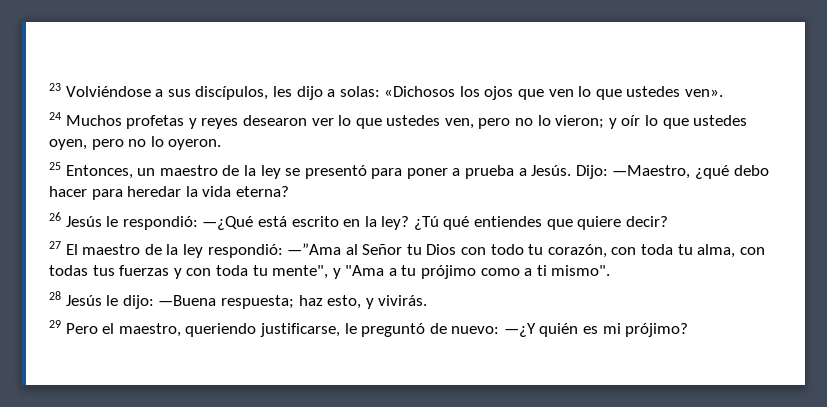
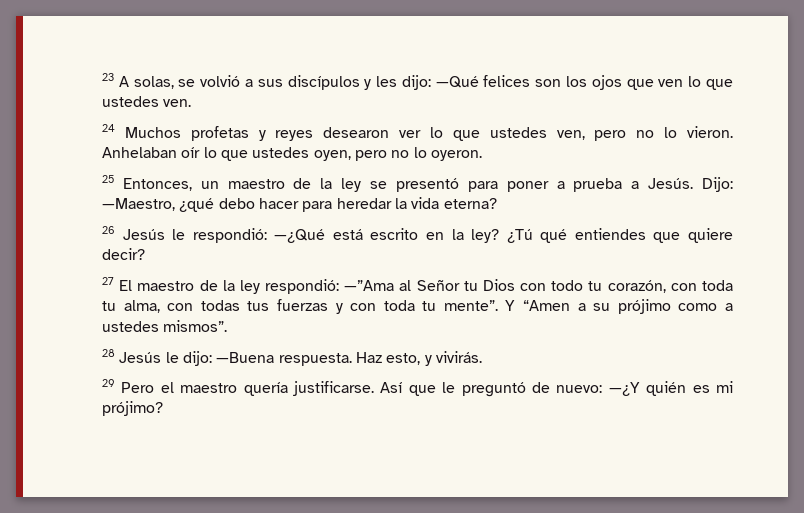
- 23 Volviéndose a sus discípulos, les dijo a solas: «Dichosos los ojos que ven lo que ustedes ven».
+ 23 A solas, se volvió a sus discípulos y les dijo: —Qué felices son los ojos que ven lo que ustedes ven.
- 24 Muchos profetas y reyes desearon ver lo que ustedes ven, pero no lo vieron; y oír lo que ustedes oyen, pero no lo oyeron.
+ 24 Muchos profetas y reyes desearon ver lo que ustedes ven, pero no lo vieron. Anhelaban oír lo que ustedes oyen, pero no lo oyeron.
- 27 El maestro de la ley respondió: —”Ama al Señor tu Dios con todo tu corazón, con toda tu alma, con todas tus fuerzas y con toda tu mente", y "Ama a tu prójimo como a ti mismo".
+ 27 El maestro de la ley respondió: —”Ama al Señor tu Dios con todo tu corazón, con toda tu alma, con todas tus fuerzas y con toda tu mente”. Y “Amen a su prójimo como a ustedes mismos”.
- 28 Jesús le dijo: —Buena respuesta; haz esto, y vivirás.
+ 28 Jesús le dijo: —Buena respuesta. Haz esto, y vivirás.
- 29 Pero el maestro, queriendo justificarse, le preguntó de nuevo: —¿Y quién es mi prójimo?
+ 29 Pero el maestro quería justificarse. Así que le preguntó de nuevo: —¿Y quién es mi prójimo?

